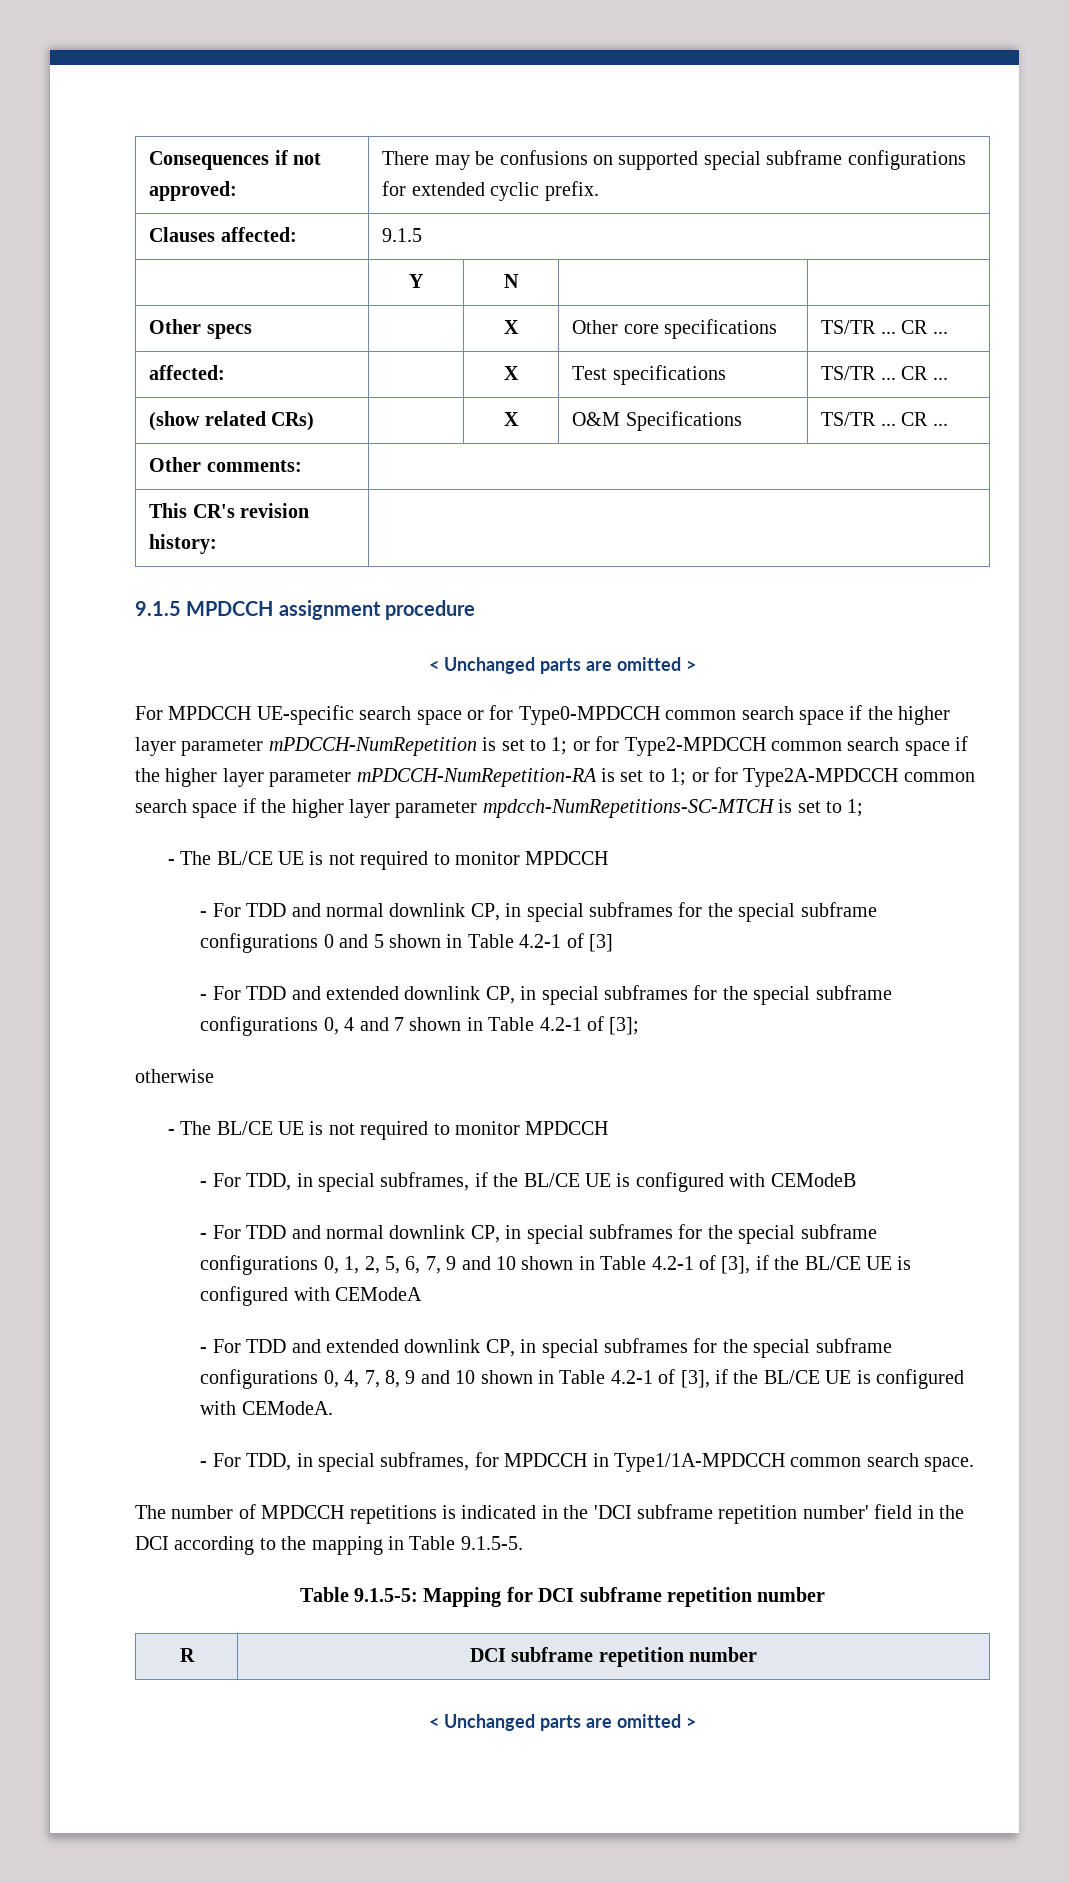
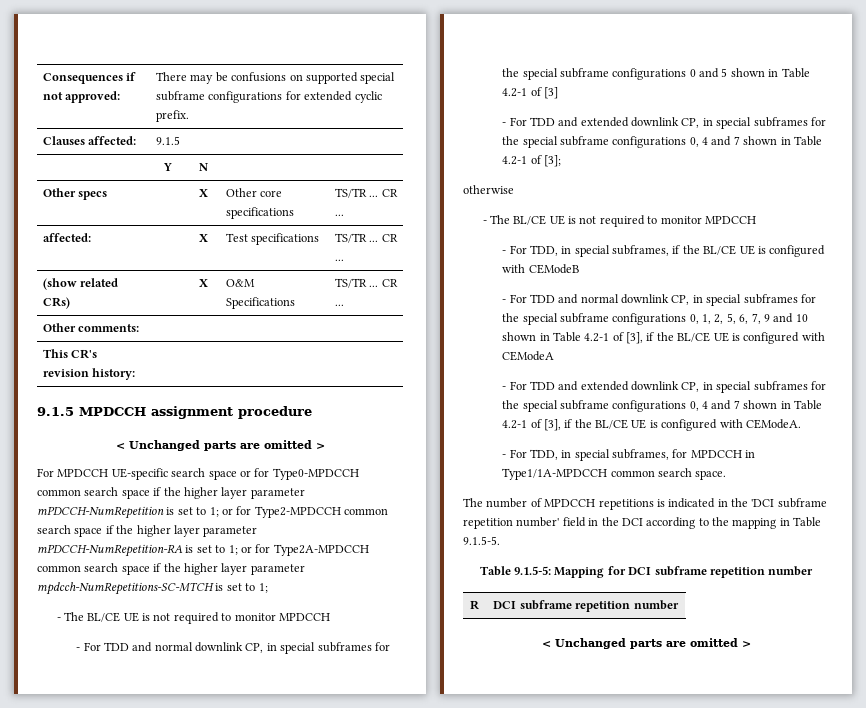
- - For TDD and extended downlink CP, in special subframes for the special subframe configurations 0, 4, 7, 8, 9 and 10 shown in Table 4.2-1 of [3], if the BL/CE UE is configured with CEModeA.
+ - For TDD and extended downlink CP, in special subframes for the special subframe configurations 0, 4 and 7 shown in Table 4.2-1 of [3], if the BL/CE UE is configured with CEModeA.

